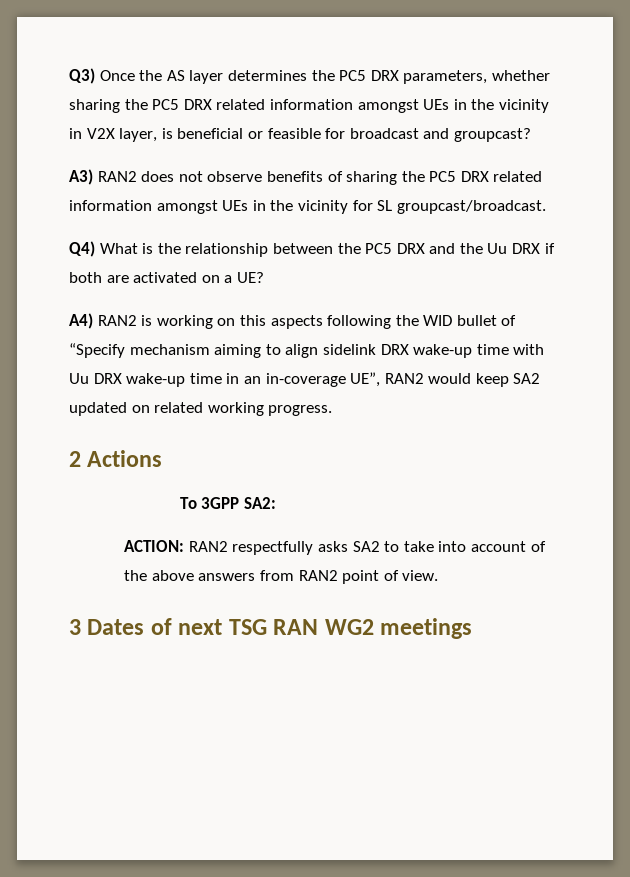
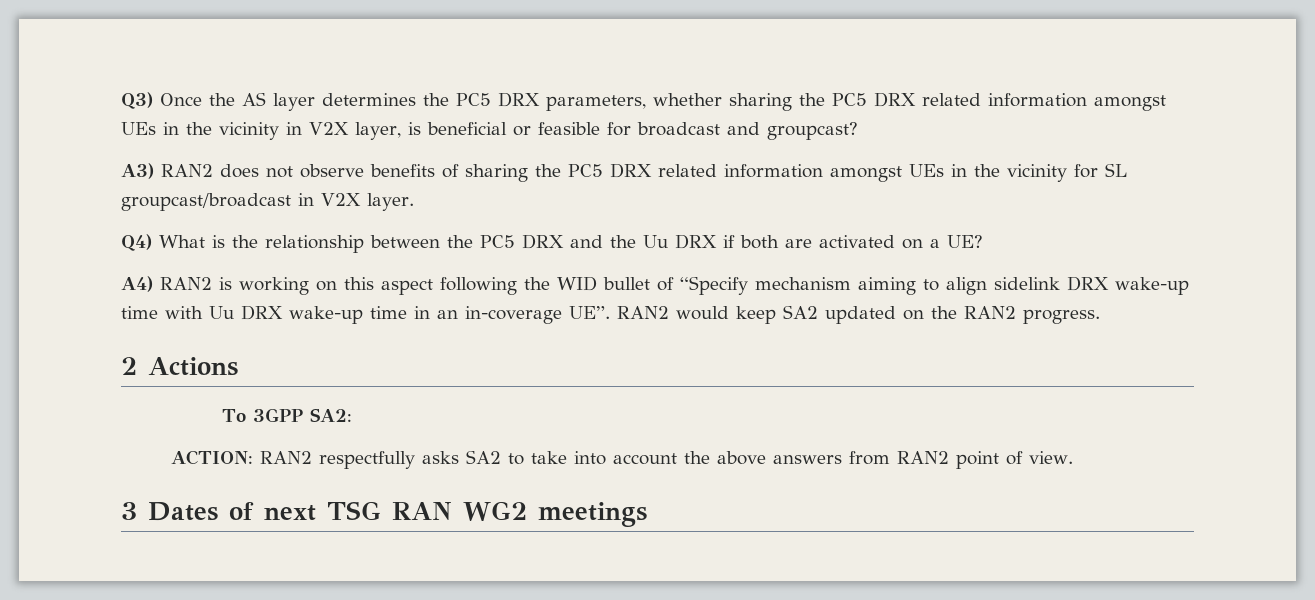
- A3) RAN2 does not observe benefits of sharing the PC5 DRX related information amongst UEs in the vicinity for SL groupcast/broadcast.
+ A3) RAN2 does not observe benefits of sharing the PC5 DRX related information amongst UEs in the vicinity for SL groupcast/broadcast in V2X layer.
- A4) RAN2 is working on this aspects following the WID bullet of “Specify mechanism aiming to align sidelink DRX wake-up time with Uu DRX wake-up time in an in-coverage UE”, RAN2 would keep SA2 updated on related working progress.
+ A4) RAN2 is working on this aspect following the WID bullet of “Specify mechanism aiming to align sidelink DRX wake-up time with Uu DRX wake-up time in an in-coverage UE”. RAN2 would keep SA2 updated on the RAN2 progress.
- ACTION: RAN2 respectfully asks SA2 to take into account of the above answers from RAN2 point of view.
+ ACTION: RAN2 respectfully asks SA2 to take into account the above answers from RAN2 point of view.

